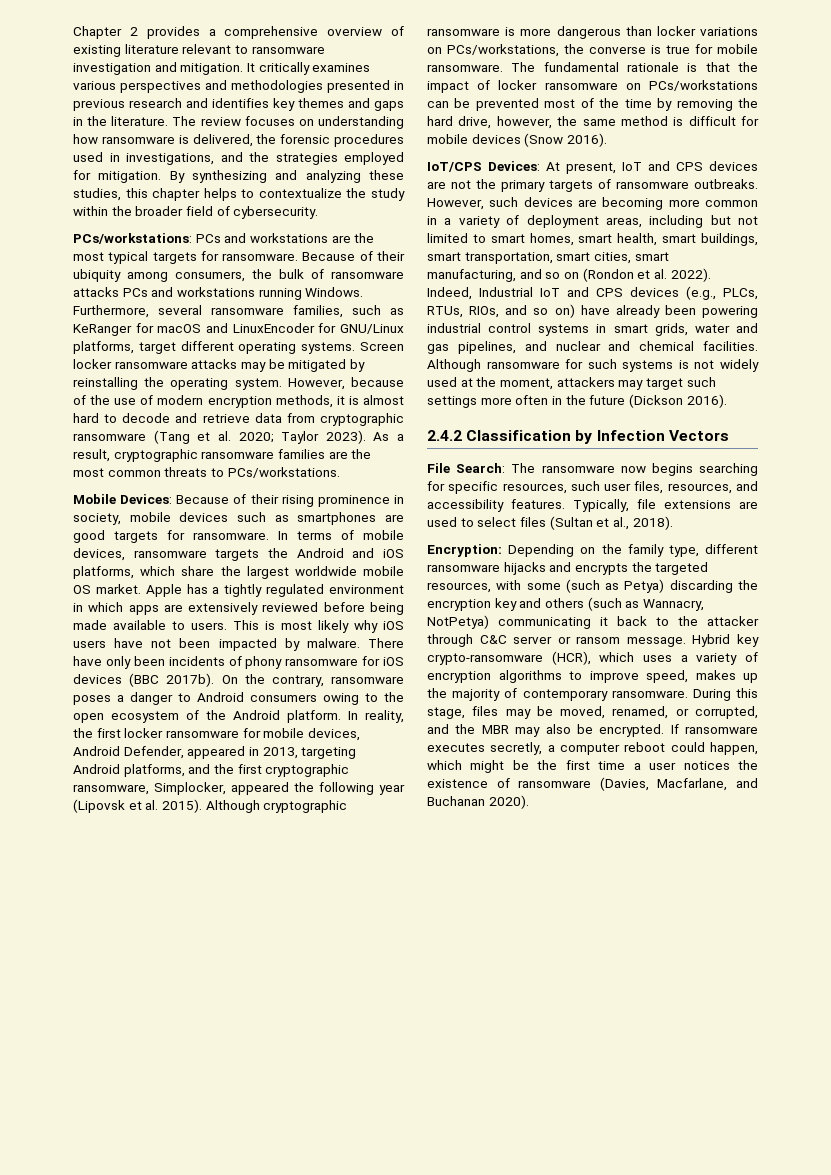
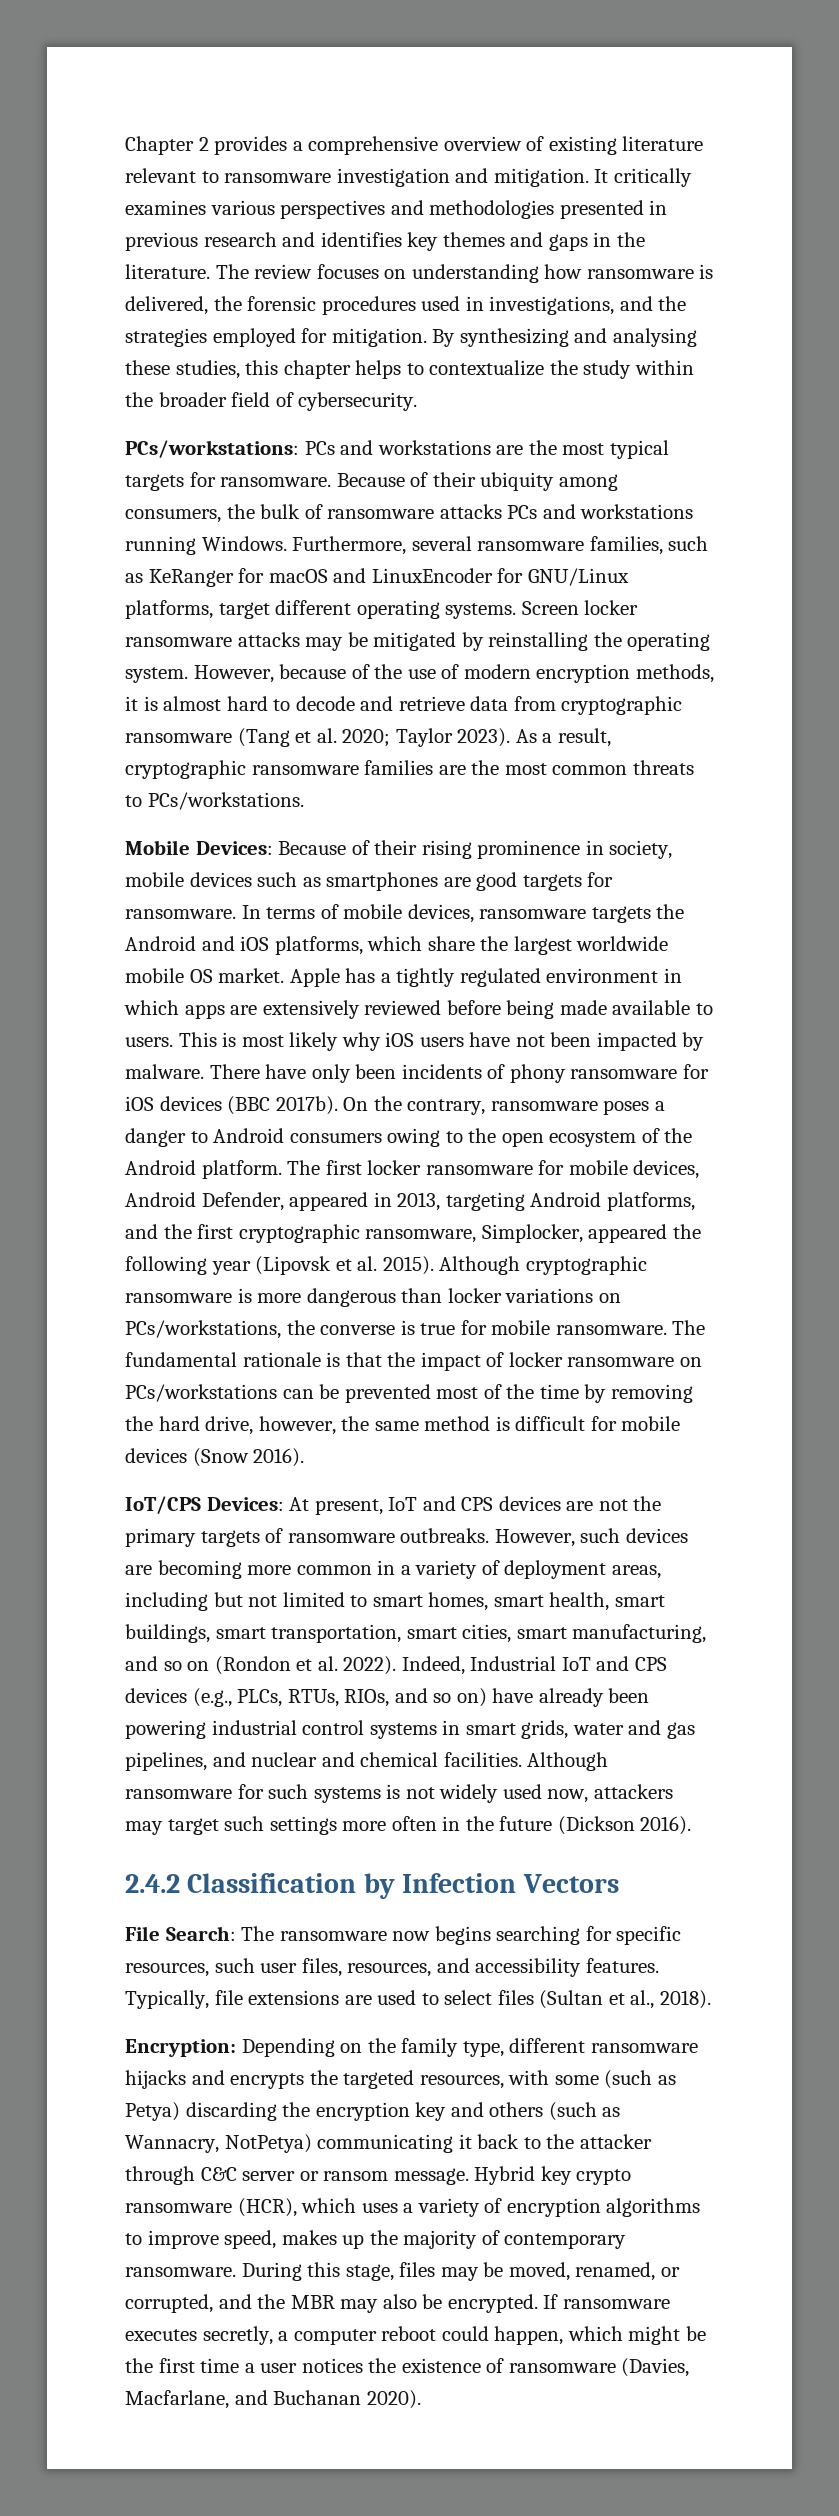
- By synthesizing and analyzing these studies, this chapter helps to contextualize the study within the broader field of cybersecurity.
+ By synthesizing and analysing these studies, this chapter helps to contextualize the study within the broader field of cybersecurity.
- In reality, the first locker ransomware for mobile devices, Android Defender, appeared in 2013, targeting Android platforms, and the first cryptographic ransomware, Simplocker, appeared the following year (Lipovsk et al. 2015).
+ The first locker ransomware for mobile devices, Android Defender, appeared in 2013, targeting Android platforms, and the first cryptographic ransomware, Simplocker, appeared the following year (Lipovsk et al. 2015).
- Although ransomware for such systems is not widely used at the moment, attackers may target such settings more often in the future (Dickson 2016).
+ Although ransomware for such systems is not widely used now, attackers may target such settings more often in the future (Dickson 2016).
- Hybrid key crypto-ransomware (HCR), which uses a variety of encryption algorithms to improve speed, makes up the majority of contemporary ransomware.
+ Hybrid key crypto ransomware (HCR), which uses a variety of encryption algorithms to improve speed, makes up the majority of contemporary ransomware.

